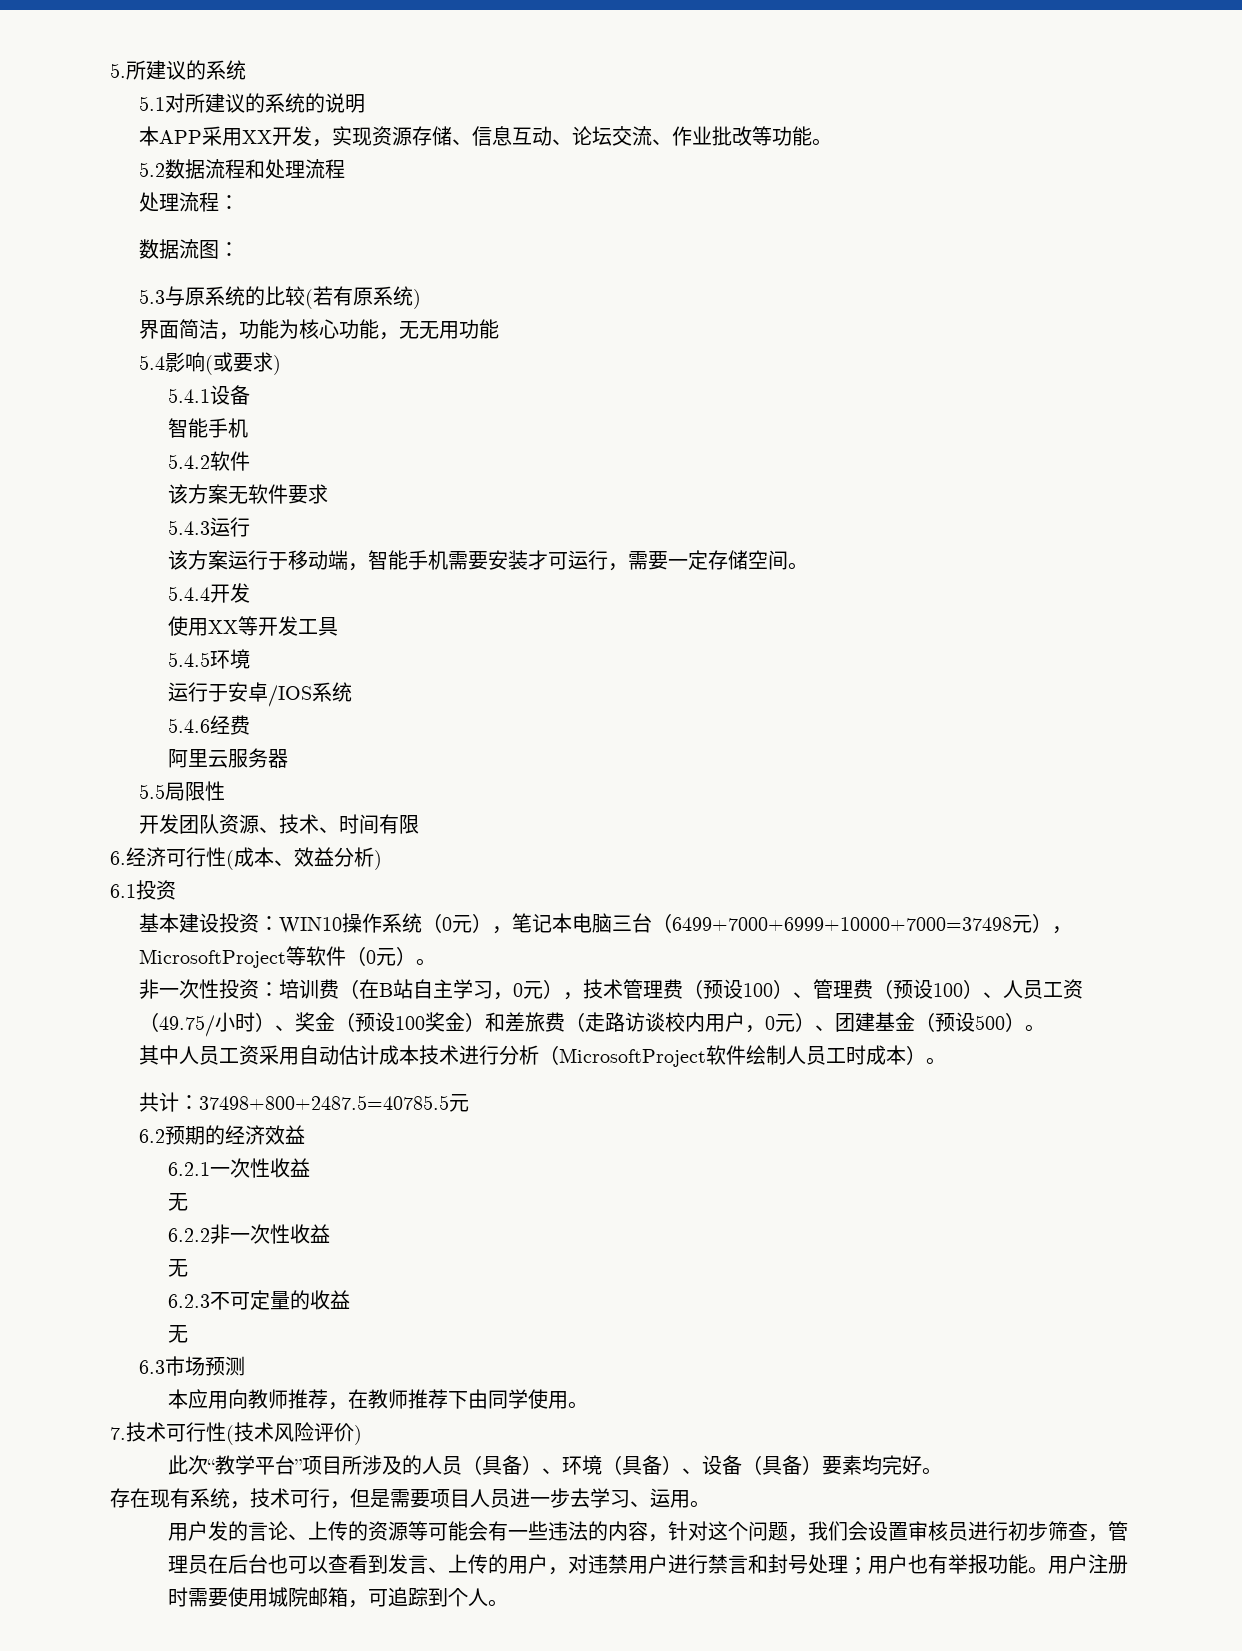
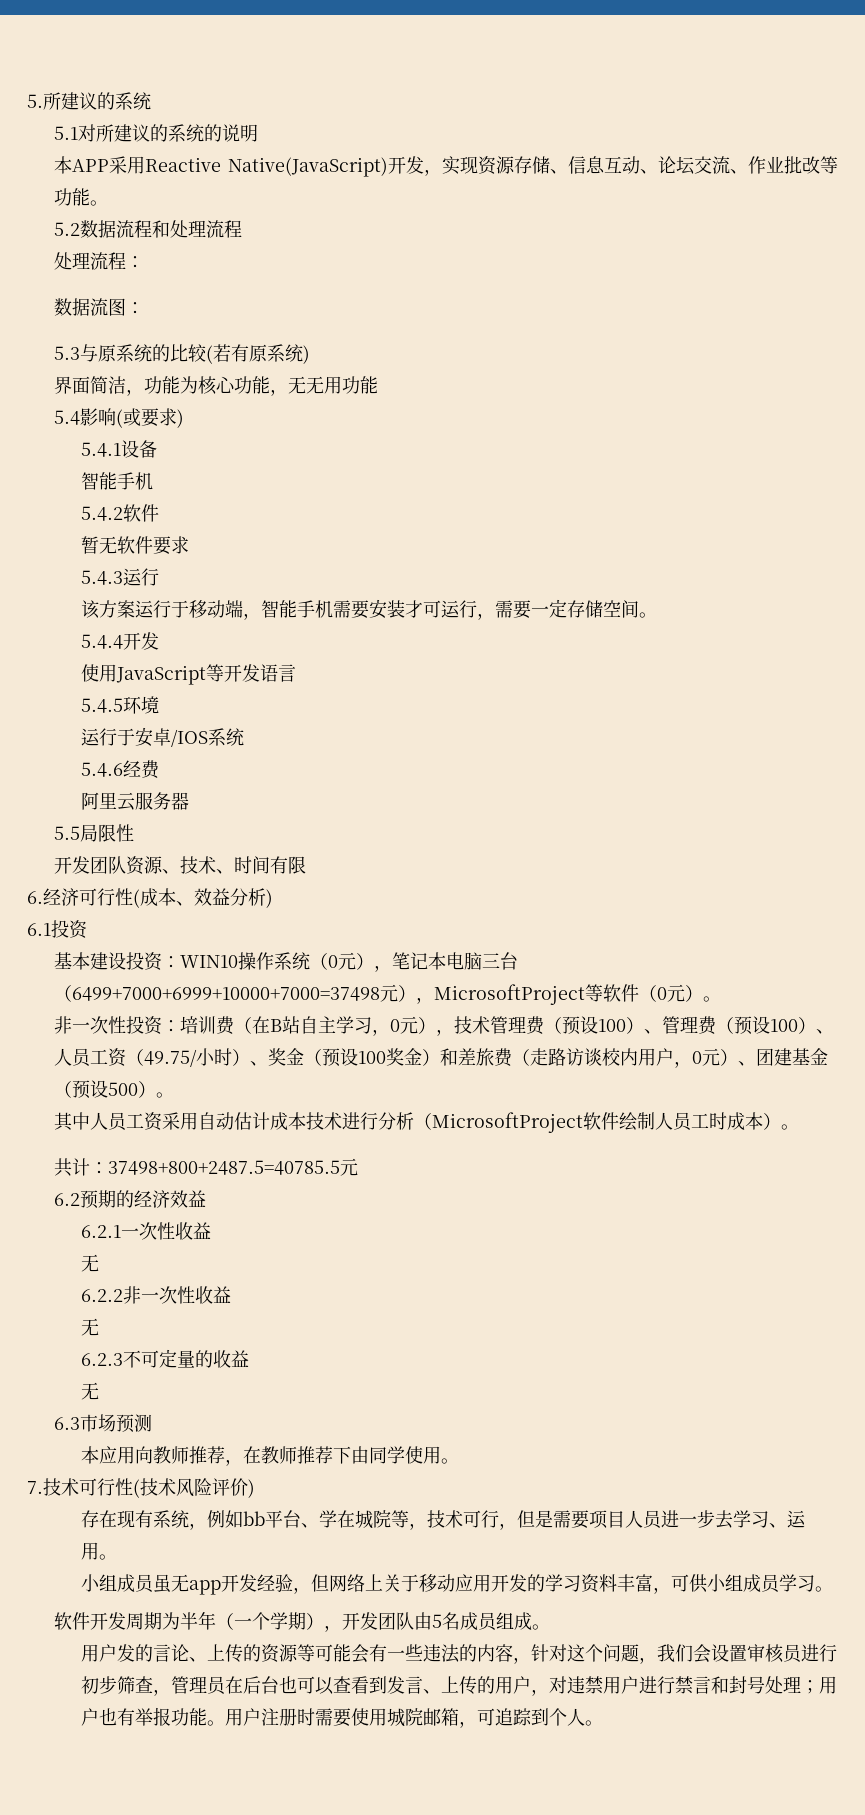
- 本APP采用XX开发，实现资源存储、信息互动、论坛交流、作业批改等功能。
+ 本APP采用Reactive Native(JavaScript)开发，实现资源存储、信息互动、论坛交流、作业批改等功能。
- 该方案无软件要求
+ 暂无软件要求
- 使用XX等开发工具
+ 使用JavaScript等开发语言
- 此次“教学平台”项目所涉及的人员（具备）、环境（具备）、设备（具备）要素均完好。
- 存在现有系统，技术可行，但是需要项目人员进一步去学习、运用。
+ 存在现有系统，例如bb平台、学在城院等，技术可行，但是需要项目人员进一步去学习、运用。
+ 小组成员虽无app开发经验，但网络上关于移动应用开发的学习资料丰富，可供小组成员学习。
+ 软件开发周期为半年（一个学期），开发团队由5名成员组成。

